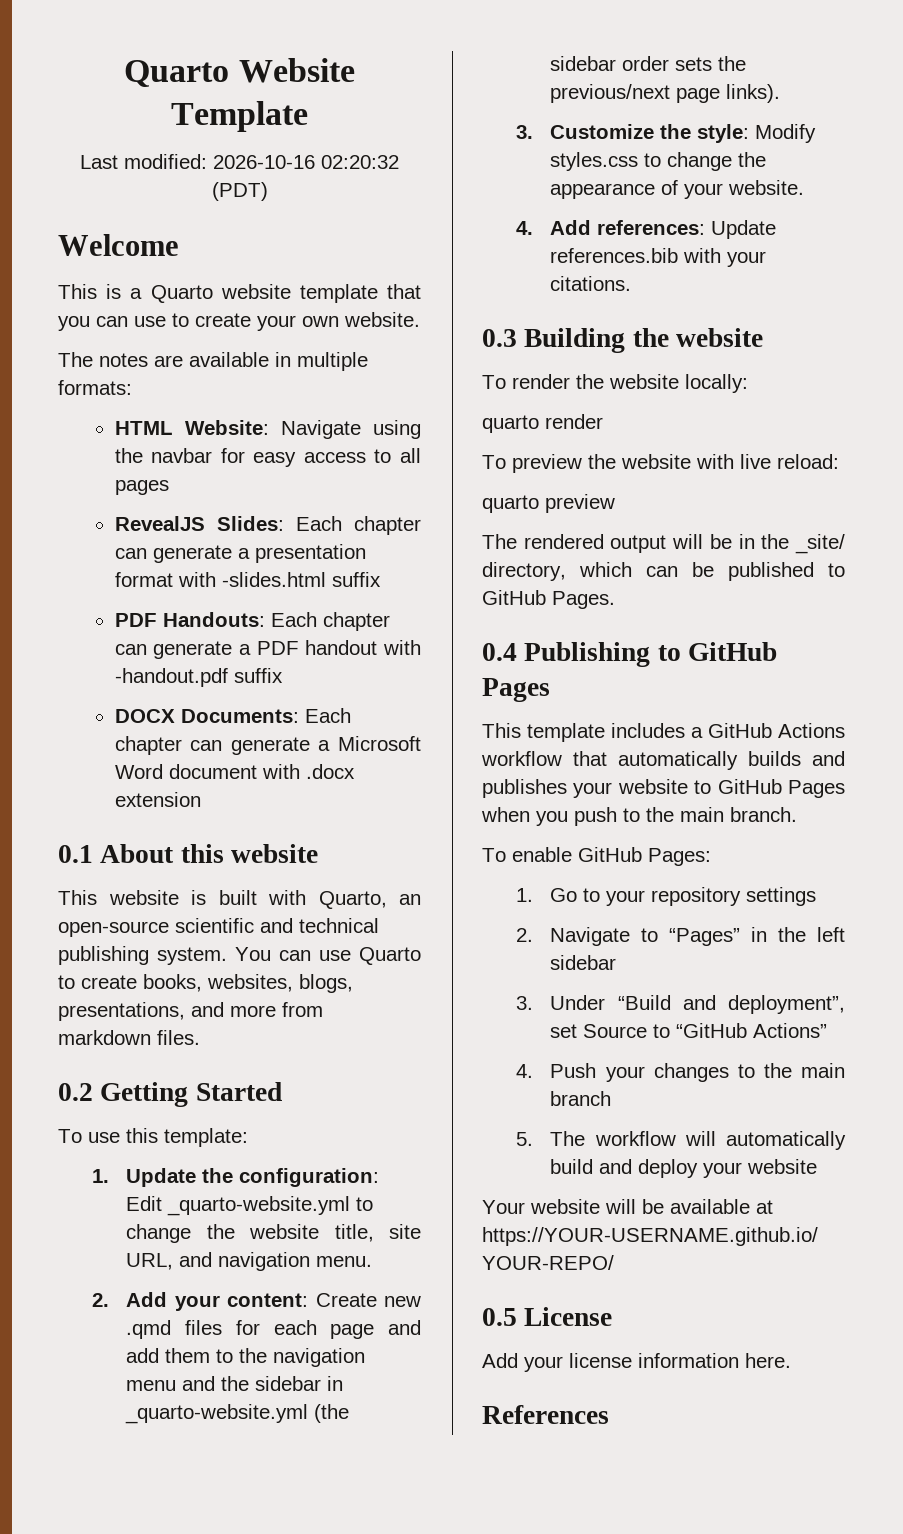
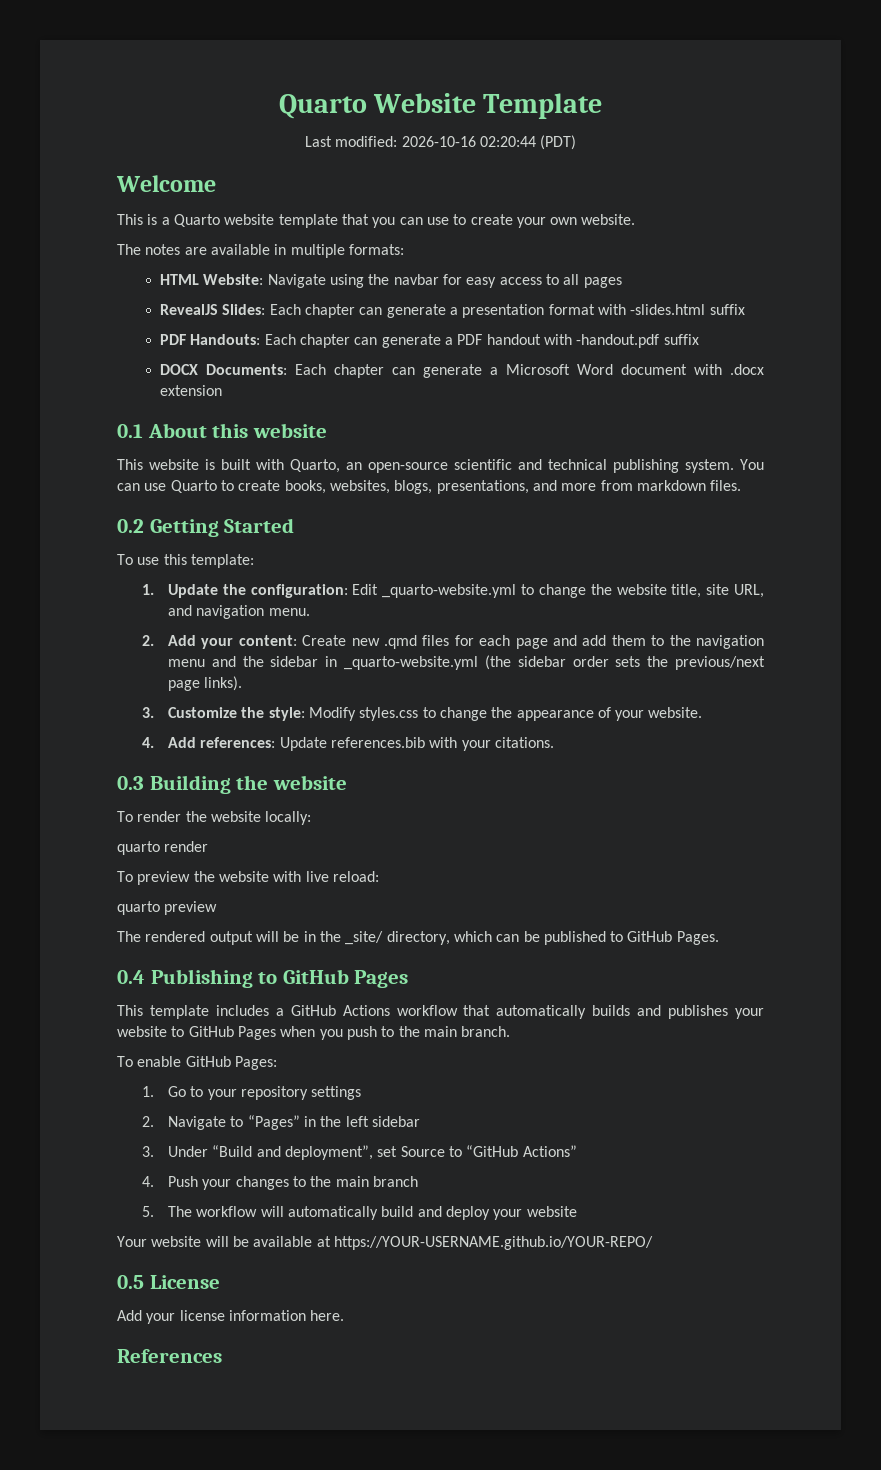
- Last modified: 2026-10-16 02:20:32 (PDT)
+ Last modified: 2026-10-16 02:20:44 (PDT)

